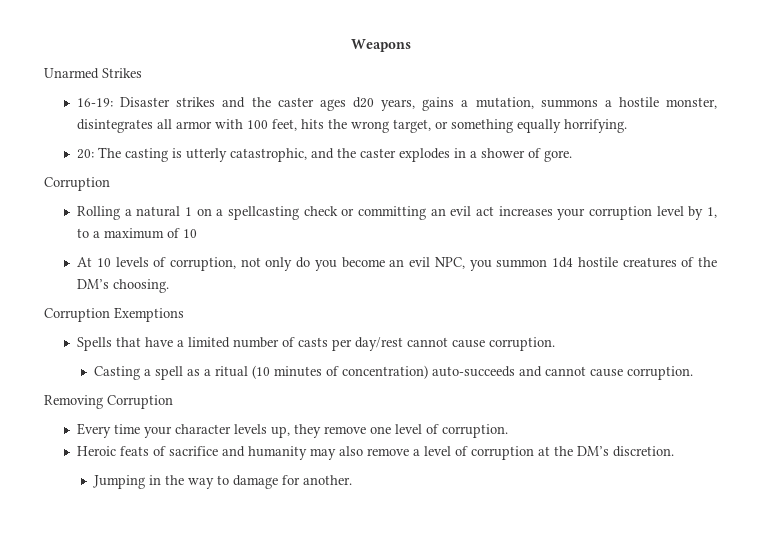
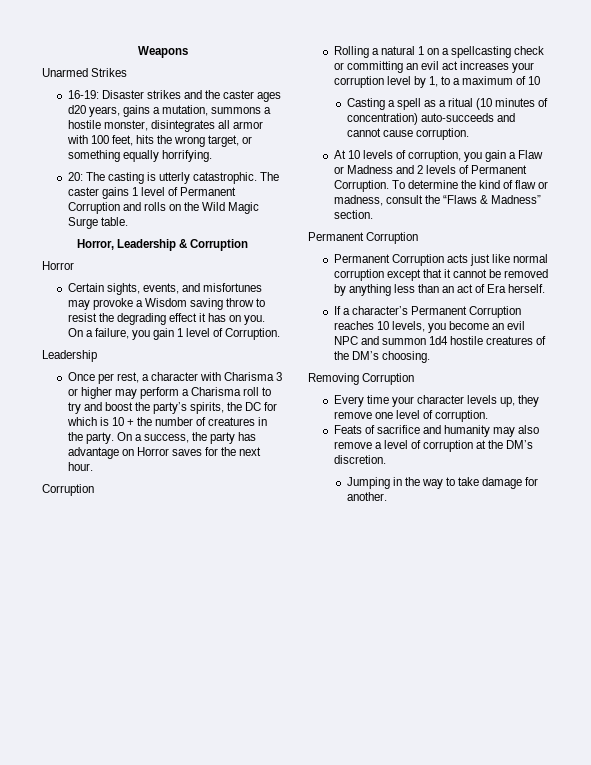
- 20: The casting is utterly catastrophic, and the caster explodes in a shower of gore.
+ 20: The casting is utterly catastrophic. The caster gains 1 level of Permanent Corruption and rolls on the Wild Magic Surge table.
+ Horror, Leadership & Corruption
+ Horror
+ Certain sights, events, and misfortunes may provoke a Wisdom saving throw to resist the degrading effect it has on you. On a failure, you gain 1 level of Corruption.
+ Leadership
+ Once per rest, a character with Charisma 3 or higher may perform a Charisma roll to try and boost the party’s spirits, the DC for which is 10 + the number of creatures in the party. On a success, the party has advantage on Horror saves for the next hour.
- At 10 levels of corruption, not only do you become an evil NPC, you summon 1d4 hostile creatures of the DM’s choosing.
- Corruption Exemptions
- Spells that have a limited number of casts per day/rest cannot cause corruption.
+ At 10 levels of corruption, you gain a Flaw or Madness and 2 levels of Permanent Corruption. To determine the kind of flaw or madness, consult the “Flaws & Madness” section.
+ Permanent Corruption
+ Permanent Corruption acts just like normal corruption except that it cannot be removed by anything less than an act of Era herself.
+ If a character’s Permanent Corruption reaches 10 levels, you become an evil NPC and summon 1d4 hostile creatures of the DM’s choosing.
- Heroic feats of sacrifice and humanity may also remove a level of corruption at the DM’s discretion.
+ Feats of sacrifice and humanity may also remove a level of corruption at the DM’s discretion.
- Jumping in the way to damage for another.
+ Jumping in the way to take damage for another.

